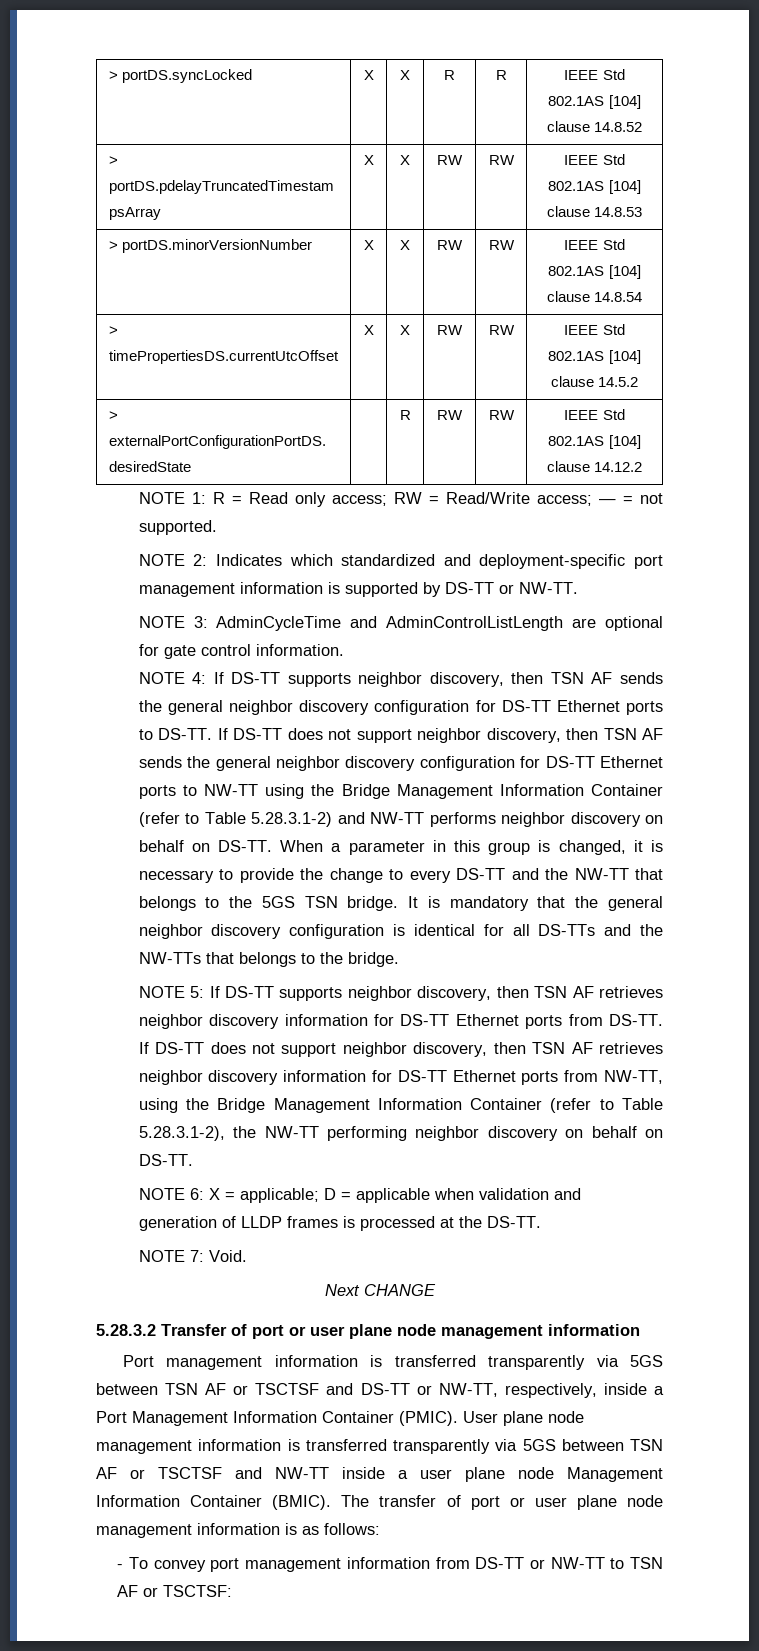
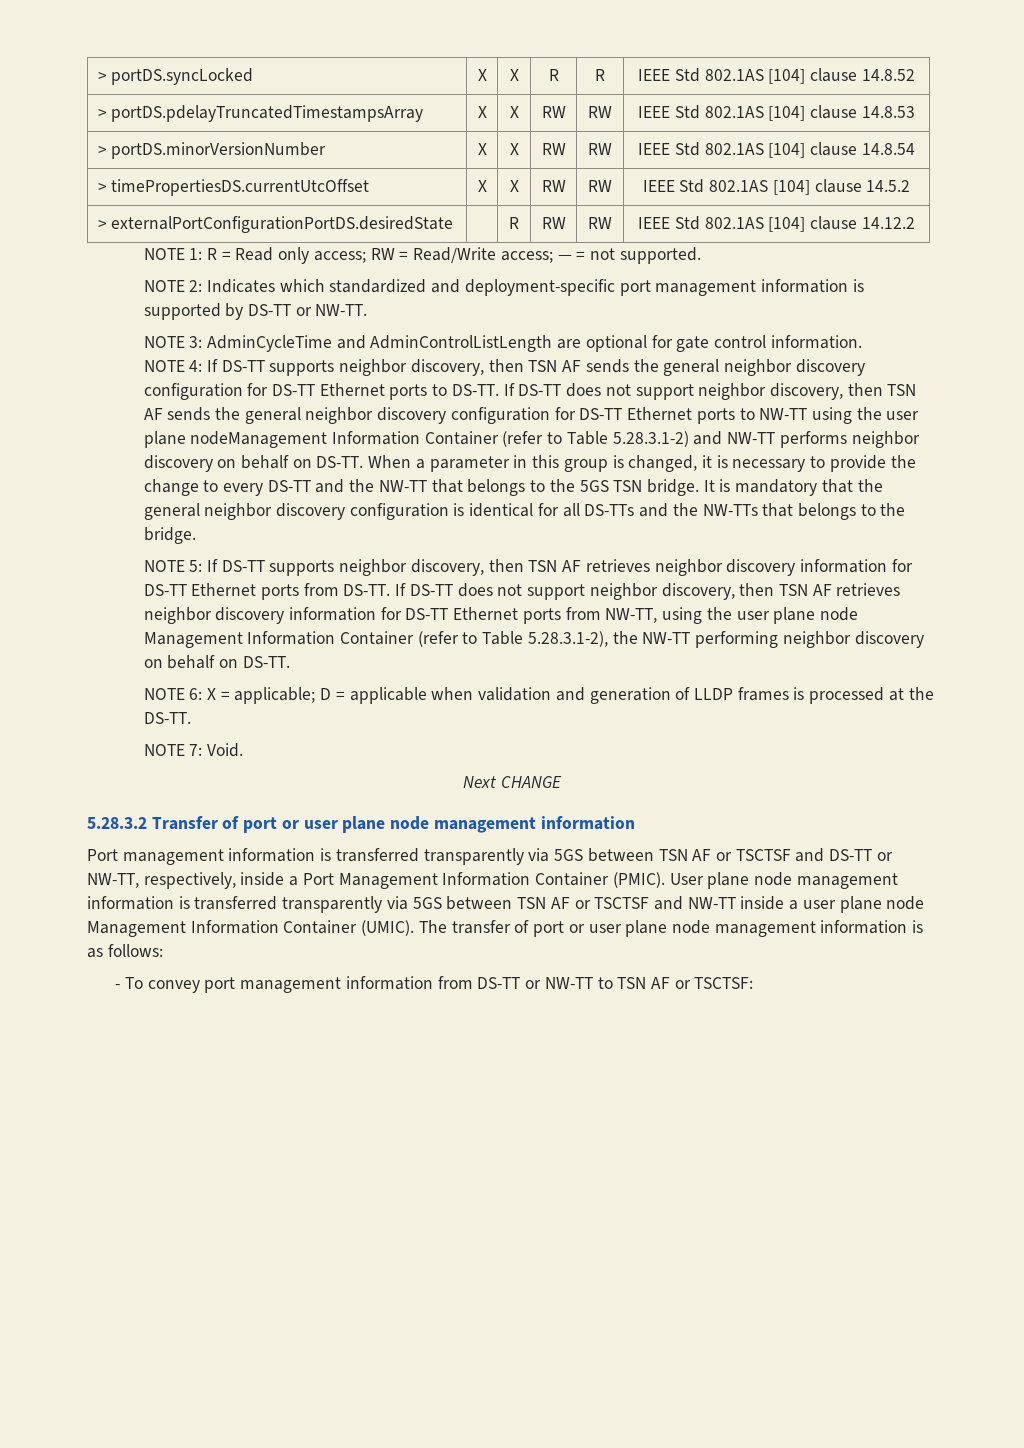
- If DS-TT does not support neighbor discovery, then TSN AF sends the general neighbor discovery configuration for DS-TT Ethernet ports to NW-TT using the Bridge Management Information Container (refer to Table 5.28.3.1-2) and NW-TT performs neighbor discovery on behalf on DS-TT.
+ If DS-TT does not support neighbor discovery, then TSN AF sends the general neighbor discovery configuration for DS-TT Ethernet ports to NW-TT using the user plane nodeManagement Information Container (refer to Table 5.28.3.1-2) and NW-TT performs neighbor discovery on behalf on DS-TT.
- If DS-TT does not support neighbor discovery, then TSN AF retrieves neighbor discovery information for DS-TT Ethernet ports from NW-TT, using the Bridge Management Information Container (refer to Table 5.28.3.1-2), the NW-TT performing neighbor discovery on behalf on DS-TT.
+ If DS-TT does not support neighbor discovery, then TSN AF retrieves neighbor discovery information for DS-TT Ethernet ports from NW-TT, using the user plane node Management Information Container (refer to Table 5.28.3.1-2), the NW-TT performing neighbor discovery on behalf on DS-TT.
- User plane node management information is transferred transparently via 5GS between TSN AF or TSCTSF and NW-TT inside a user plane node Management Information Container (BMIC).
+ User plane node management information is transferred transparently via 5GS between TSN AF or TSCTSF and NW-TT inside a user plane node Management Information Container (UMIC).

